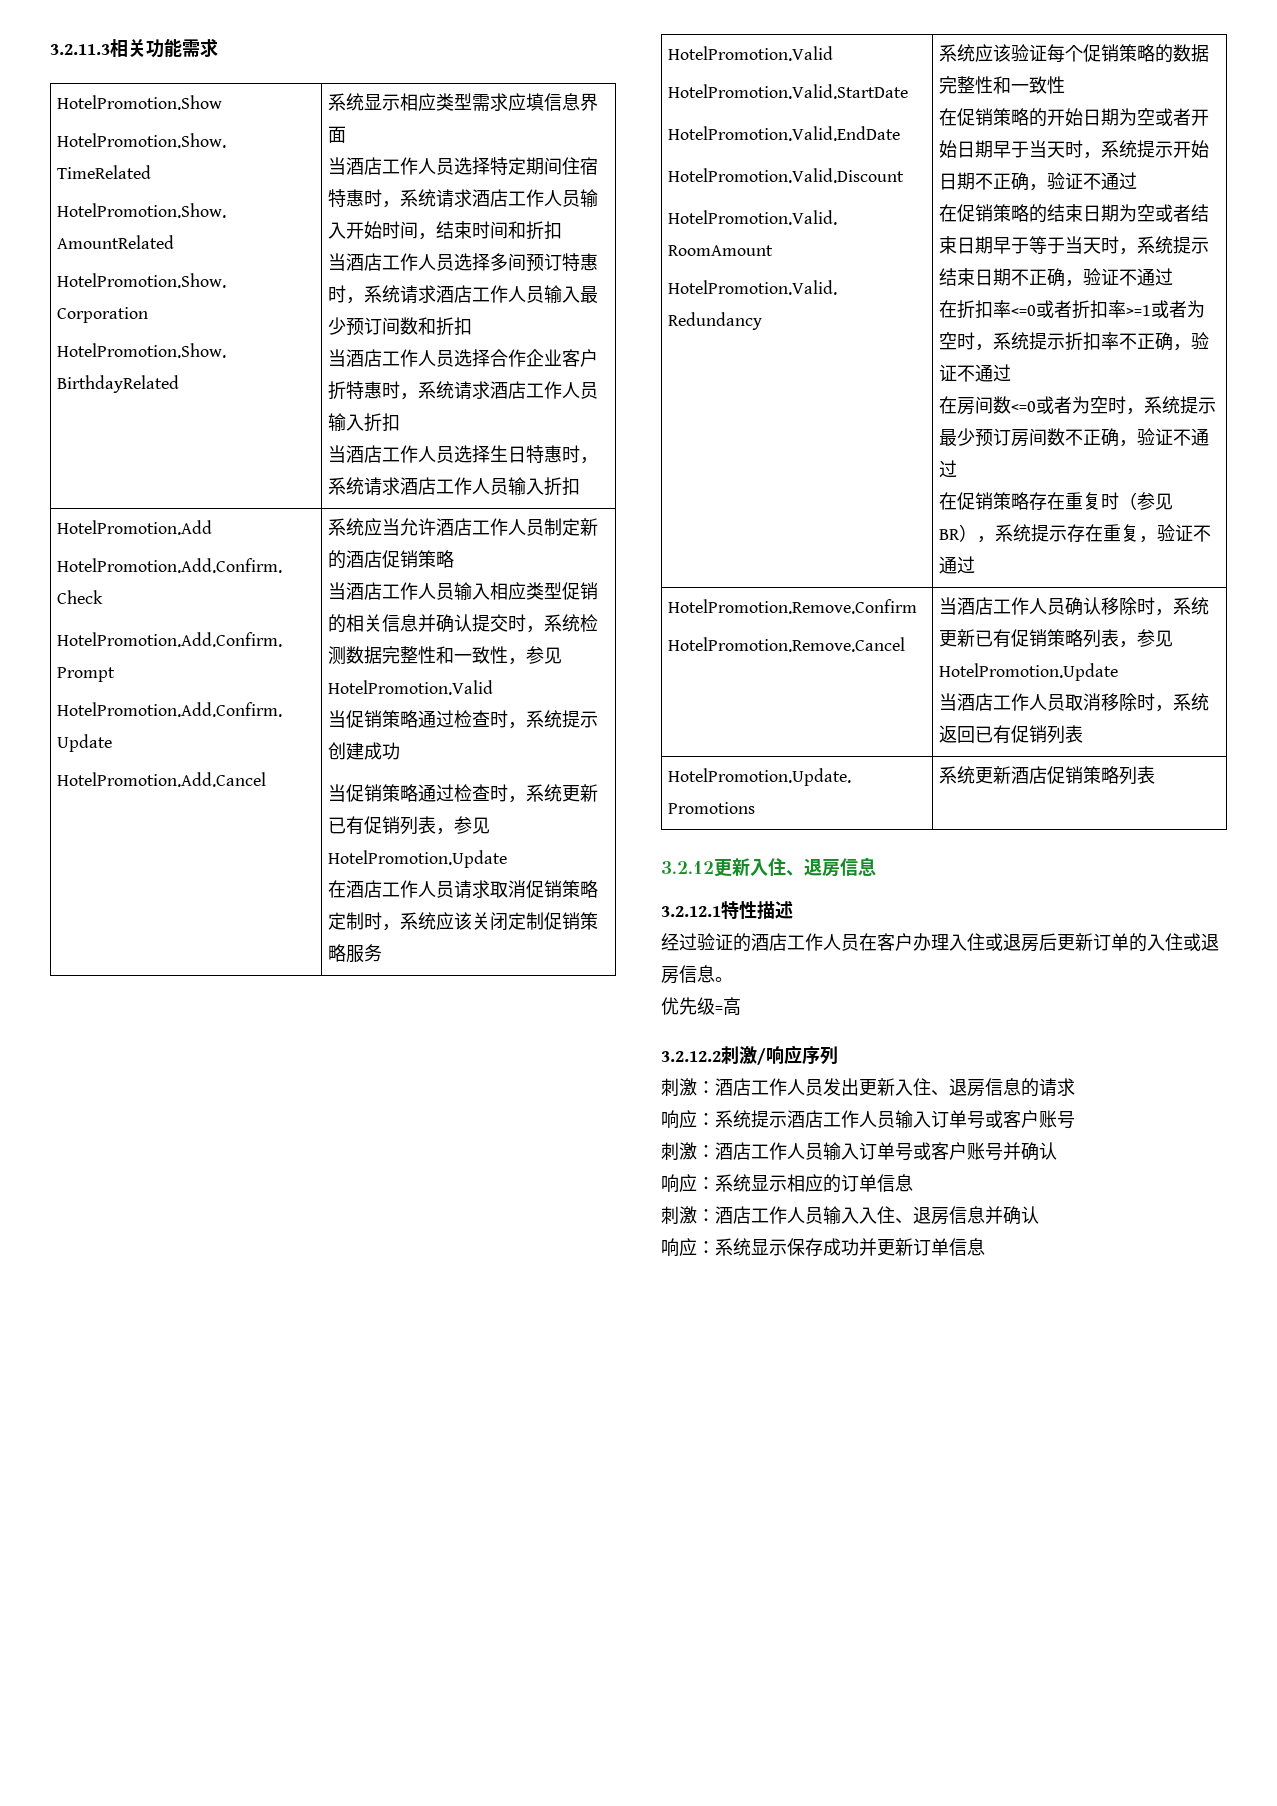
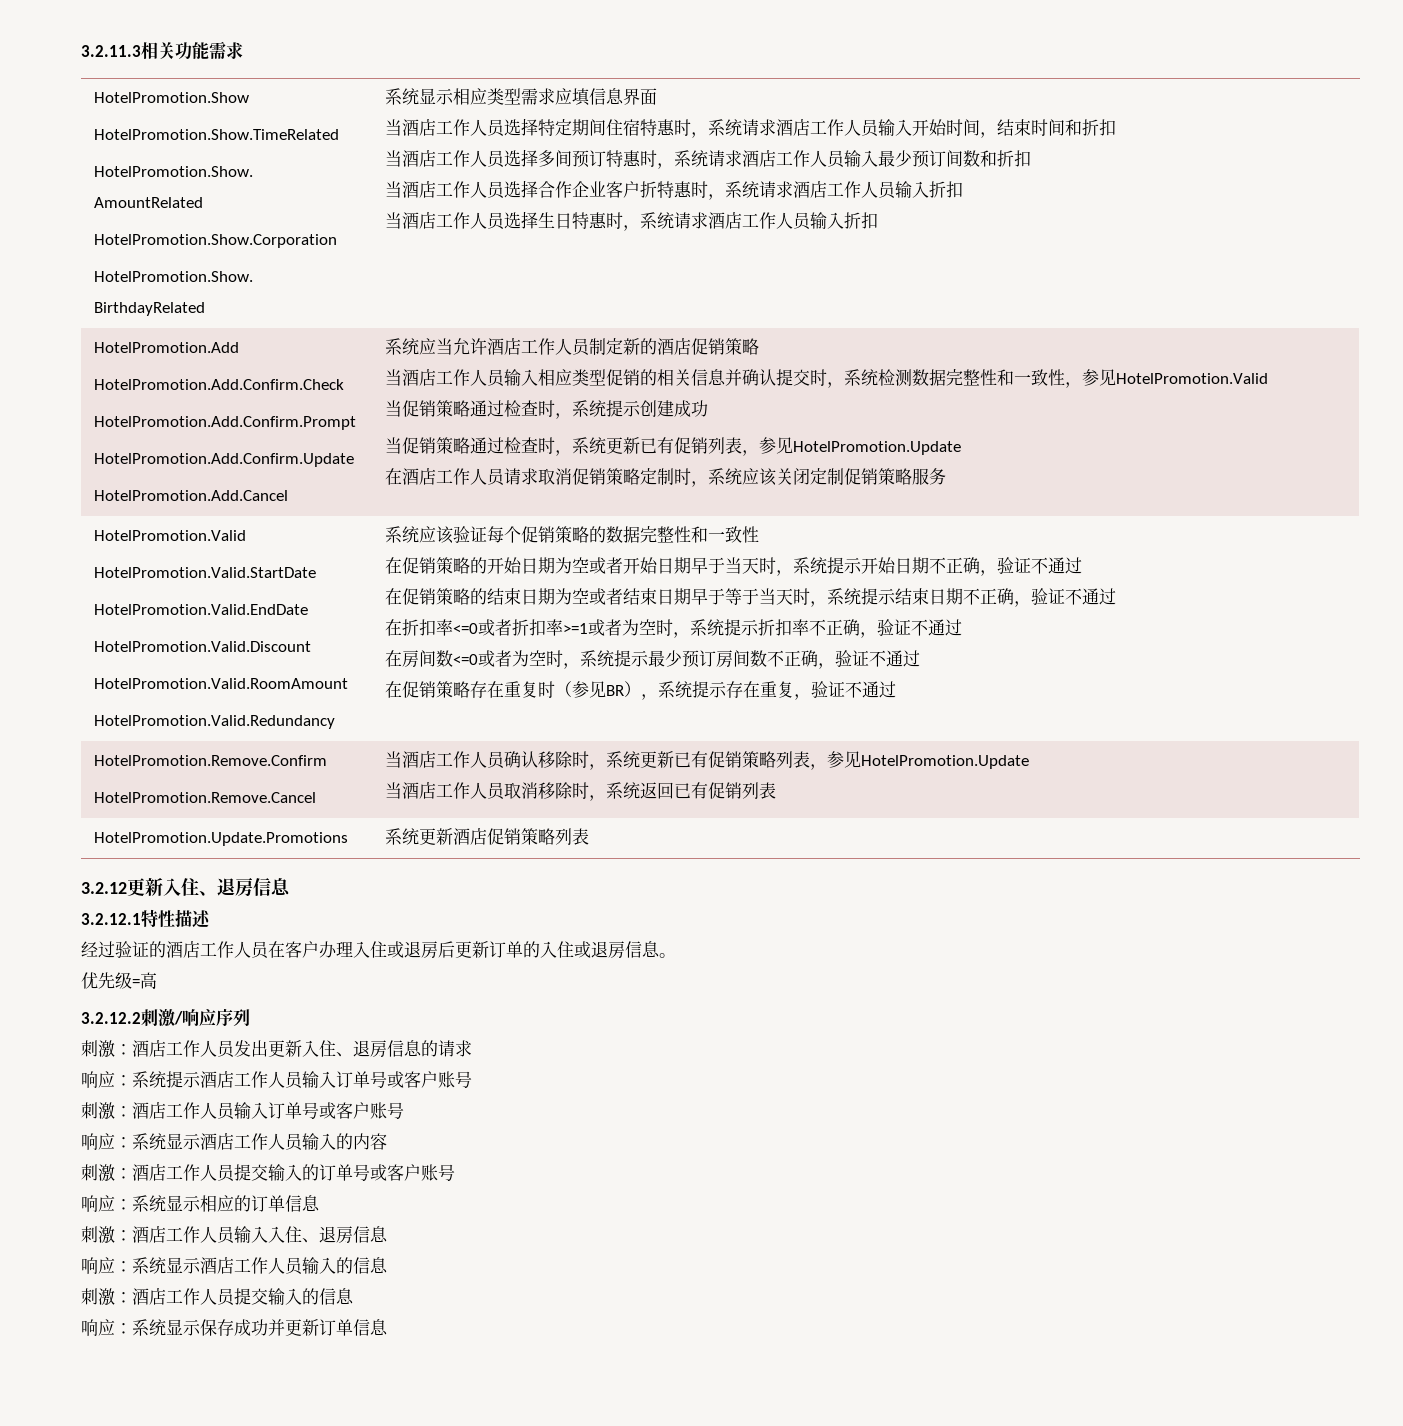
- 刺激：酒店工作人员输入订单号或客户账号并确认
+ 刺激：酒店工作人员输入订单号或客户账号
+ 响应：系统显示酒店工作人员输入的内容
+ 刺激：酒店工作人员提交输入的订单号或客户账号
- 刺激：酒店工作人员输入入住、退房信息并确认
+ 刺激：酒店工作人员输入入住、退房信息
+ 响应：系统显示酒店工作人员输入的信息
+ 刺激：酒店工作人员提交输入的信息

